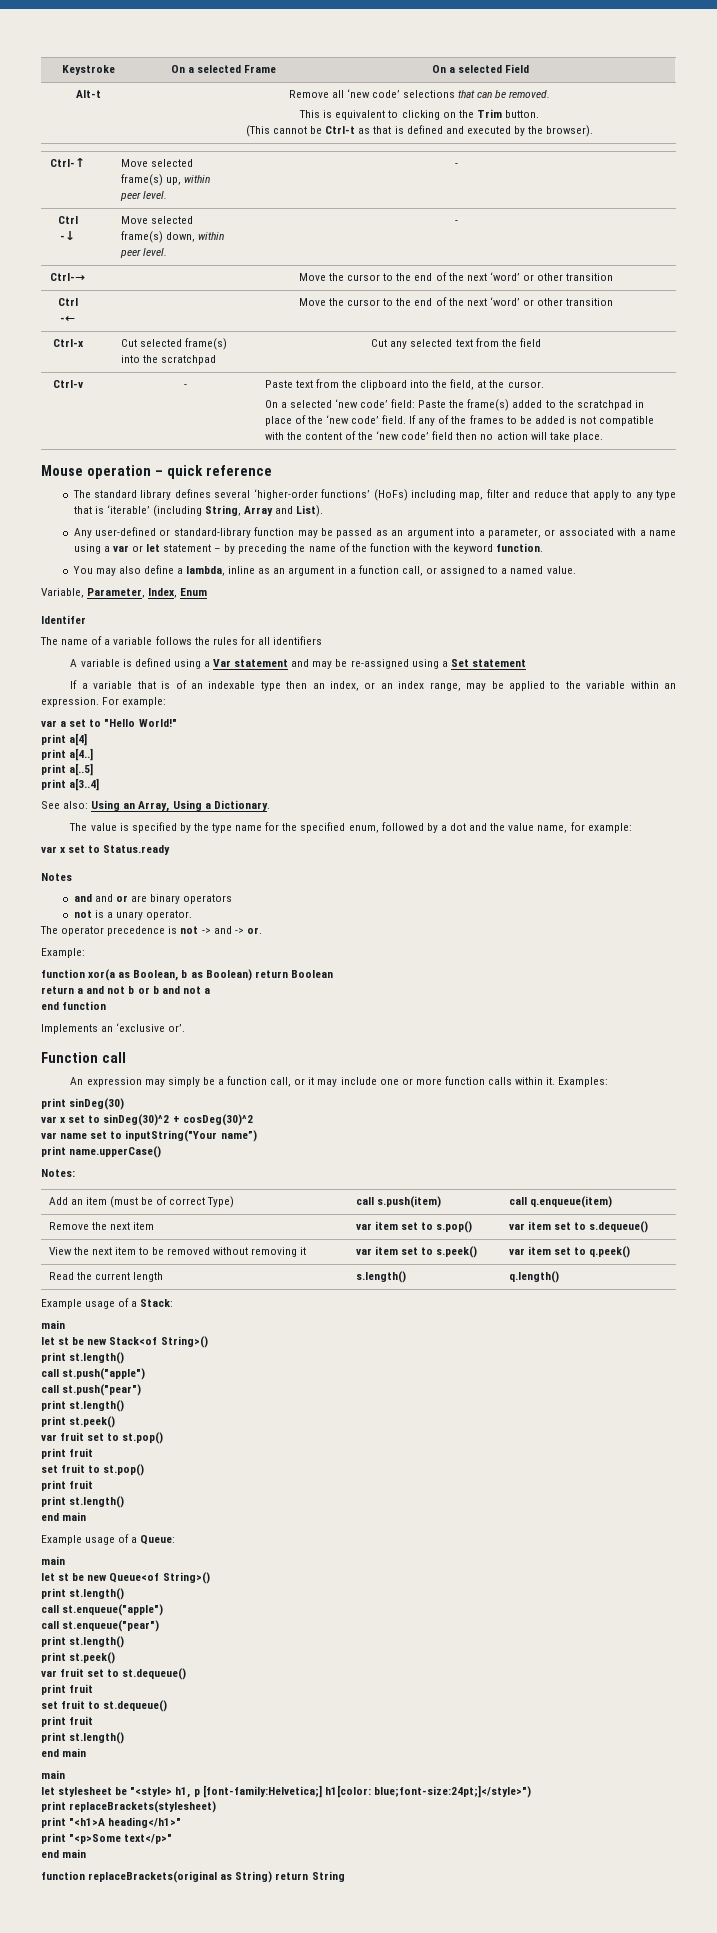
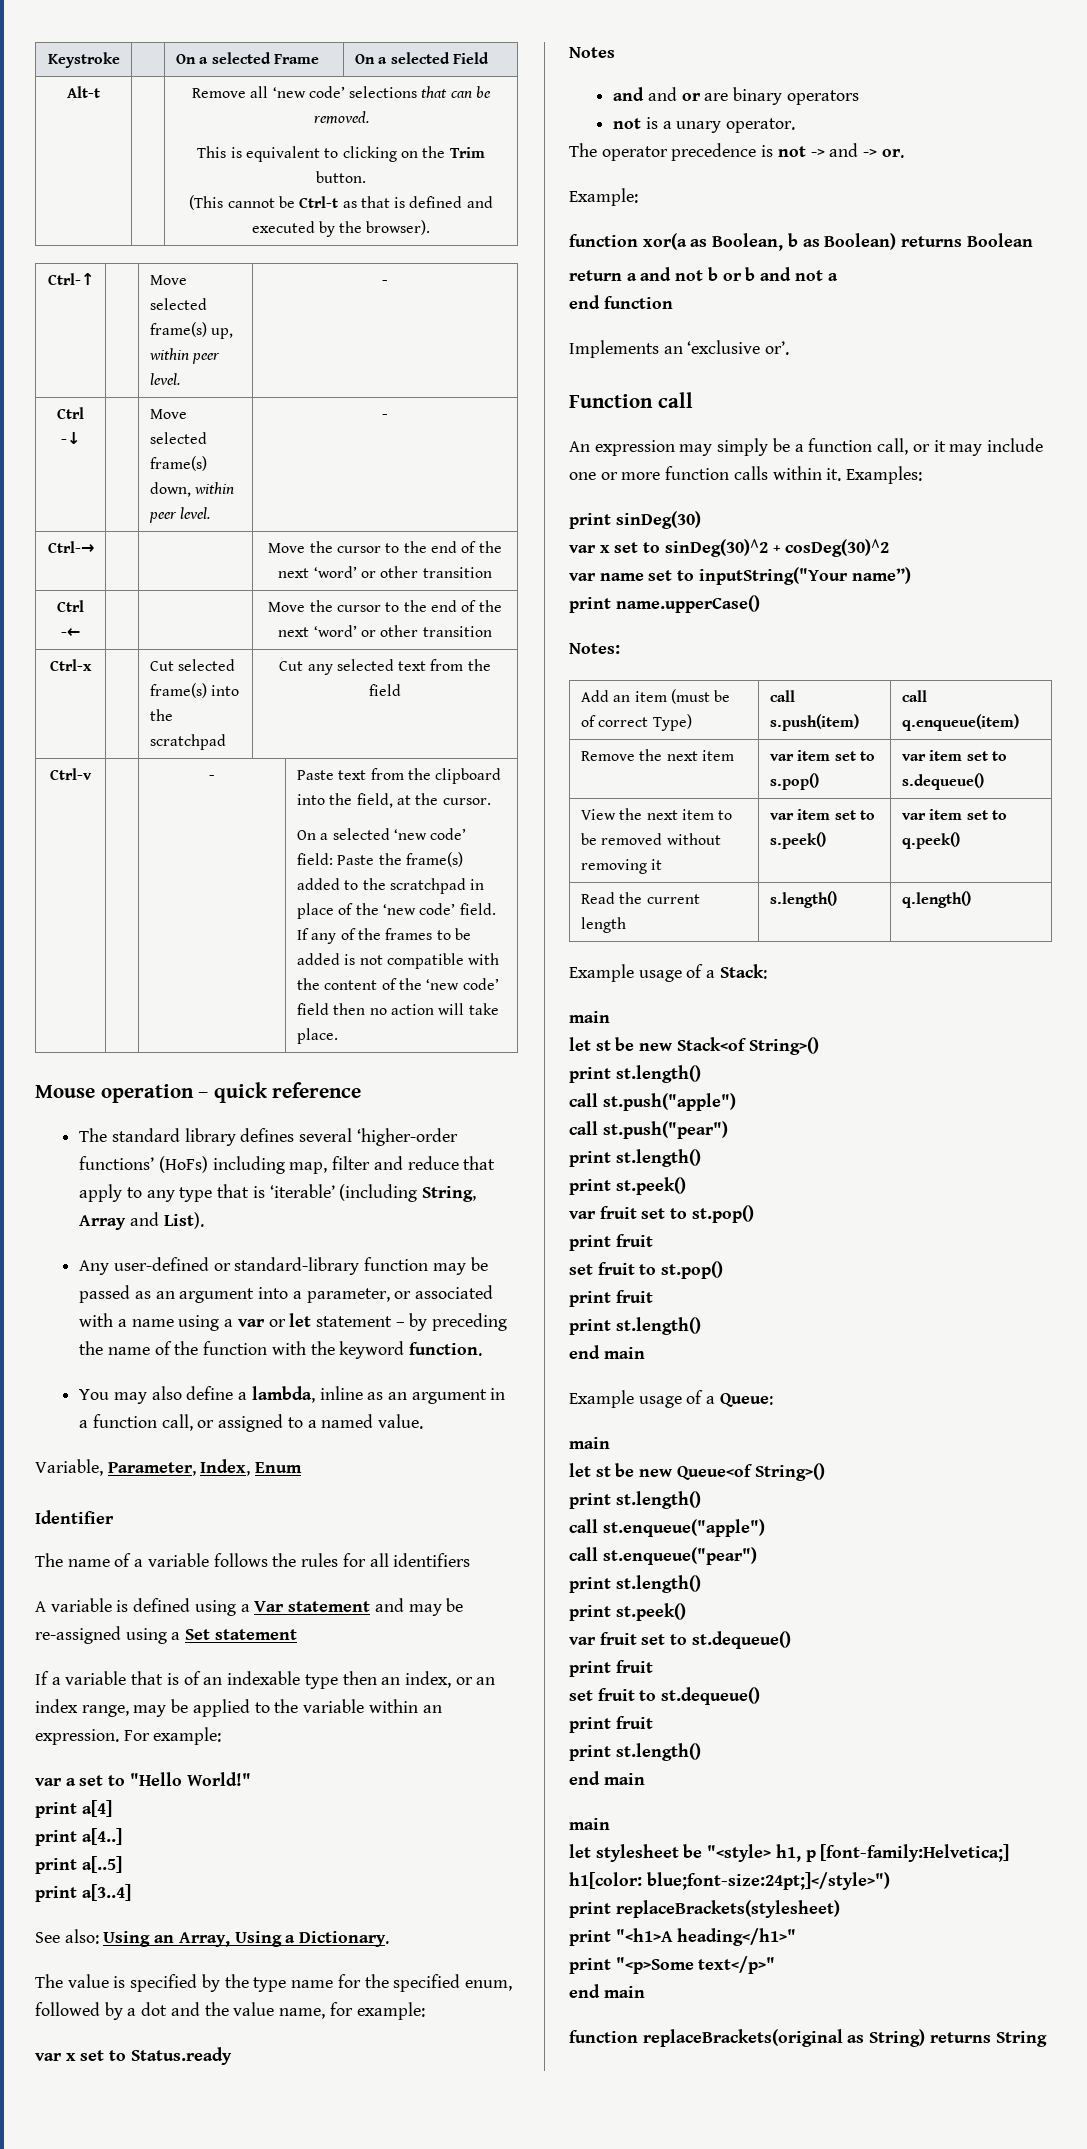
- Identifer
+ Identifier
- function xor(a as Boolean, b as Boolean) return Boolean
+ function xor(a as Boolean, b as Boolean) returns Boolean
- function replaceBrackets(original as String) return String
+ function replaceBrackets(original as String) returns String

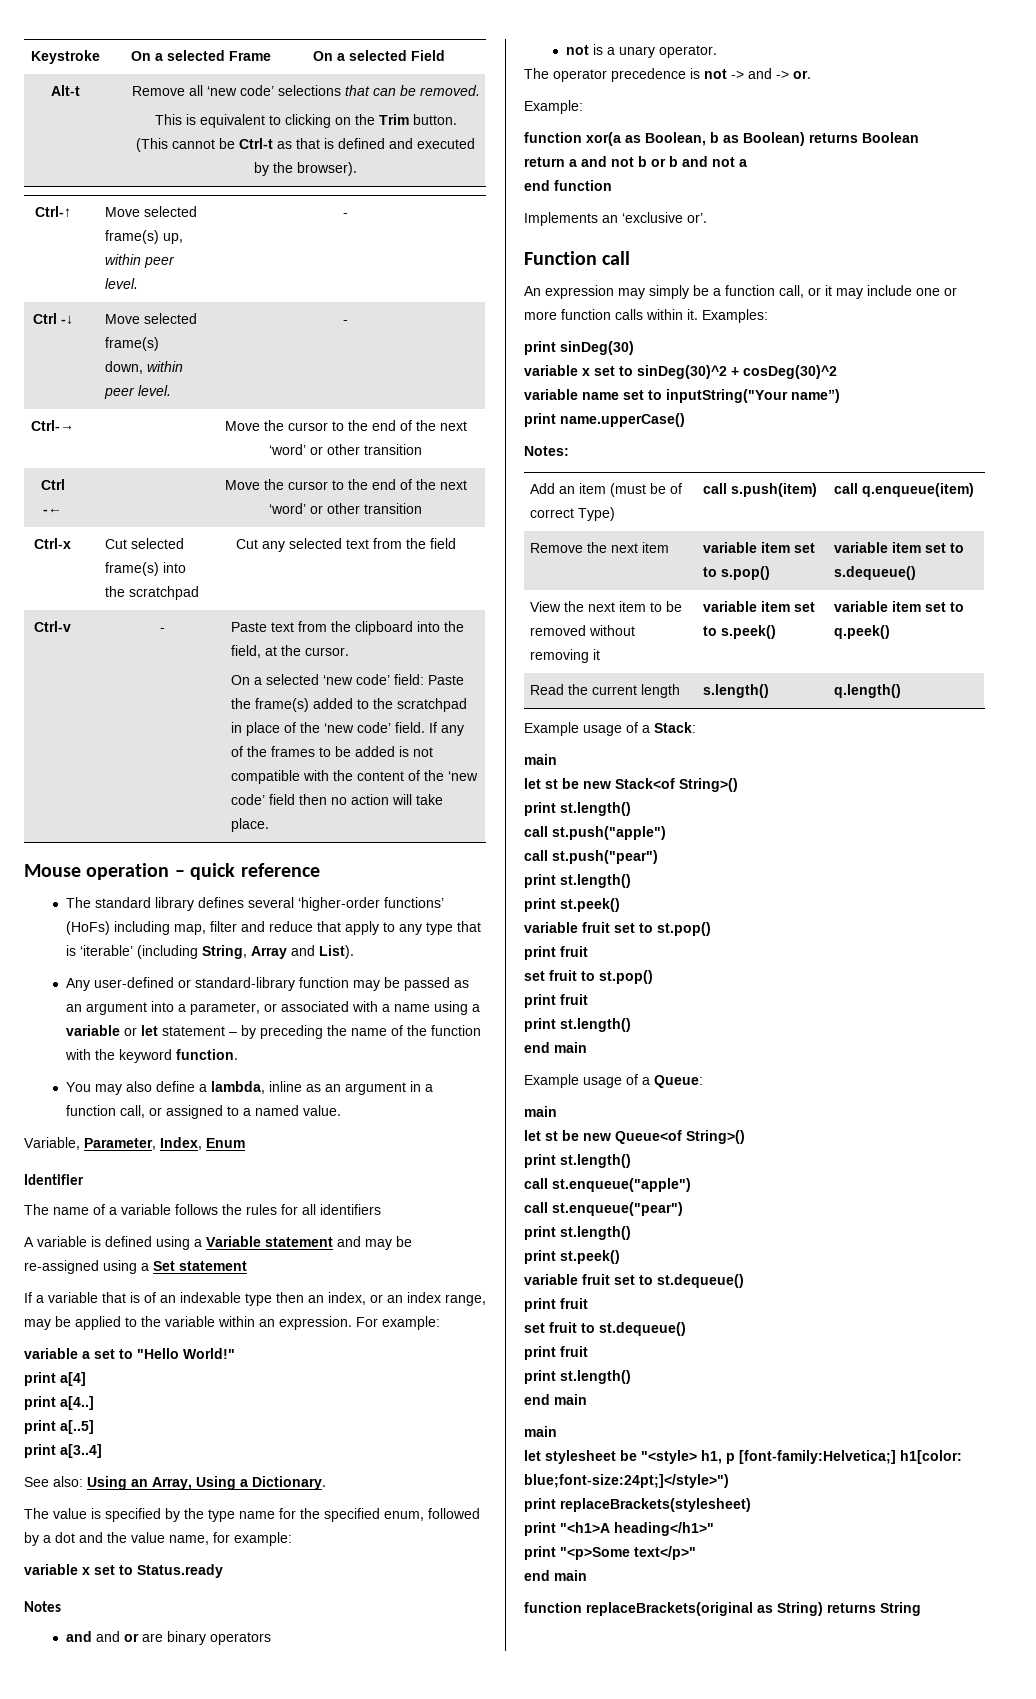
- Any user-defined or standard-library function may be passed as an argument into a parameter, or associated with a name using a var or let statement – by preceding the name of the function with the keyword function.
+ Any user-defined or standard-library function may be passed as an argument into a parameter, or associated with a name using a variable or let statement – by preceding the name of the function with the keyword function.
- A variable is defined using a Var statement and may be re-assigned using a Set statement
+ A variable is defined using a Variable statement and may be re-assigned using a Set statement
- var a set to "Hello World!"
+ variable a set to "Hello World!"
- var x set to Status.ready
+ variable x set to Status.ready
- var x set to sinDeg(30)^2 + cosDeg(30)^2
+ variable x set to sinDeg(30)^2 + cosDeg(30)^2
- var name set to inputString("Your name”)
+ variable name set to inputString("Your name”)
- Remove the next item | var item set to s.pop() | var item set to s.dequeue()
+ Remove the next item | variable item set to s.pop() | variable item set to s.dequeue()
- View the next item to be removed without removing it | var item set to s.peek() | var item set to q.peek()
+ View the next item to be removed without removing it | variable item set to s.peek() | variable item set to q.peek()
- var fruit set to st.pop()
+ variable fruit set to st.pop()
- var fruit set to st.dequeue()
+ variable fruit set to st.dequeue()

